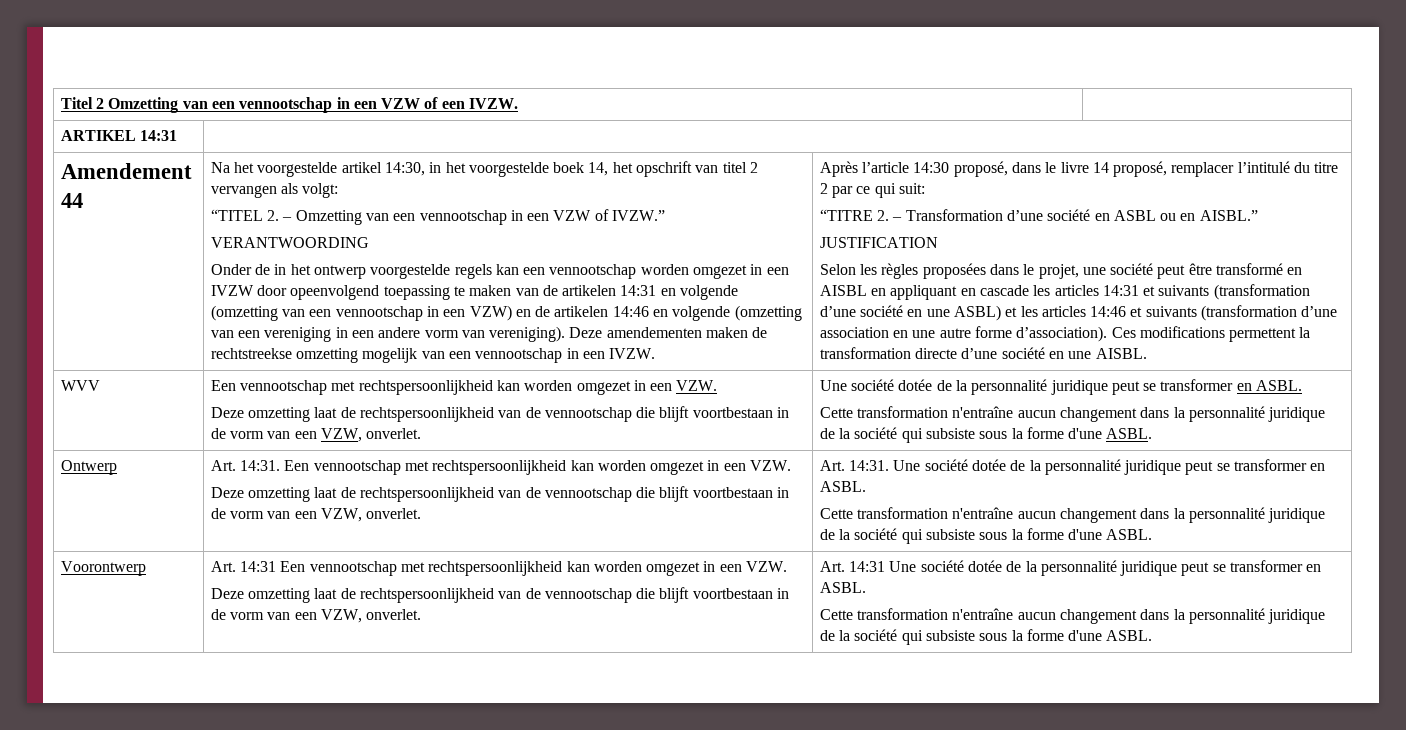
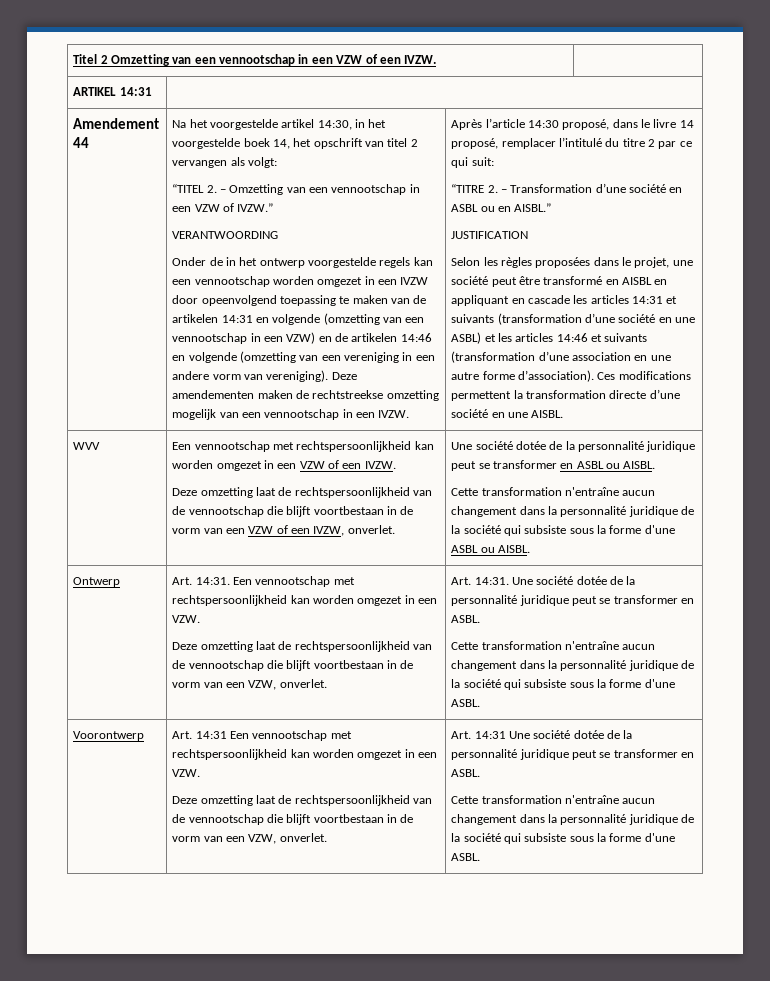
- WVV | Een vennootschap met rechtspersoonlijkheid kan worden omgezet in een VZW.
- Deze omzetting laat de rechtspersoonlijkheid van de vennootschap die blijft voortbestaan in de vorm van een VZW, onverlet. | Une société dotée de la personnalité juridique peut se transformer en ASBL.
- Cette transformation n'entraîne aucun changement dans la personnalité juridique de la société qui subsiste sous la forme d'une ASBL.
+ WVV | Een vennootschap met rechtspersoonlijkheid kan worden omgezet in een VZW of een IVZW.
+ Deze omzetting laat de rechtspersoonlijkheid van de vennootschap die blijft voortbestaan in de vorm van een VZW of een IVZW, onverlet. | Une société dotée de la personnalité juridique peut se transformer en ASBL ou AISBL.
+ Cette transformation n'entraîne aucun changement dans la personnalité juridique de la société qui subsiste sous la forme d'une ASBL ou AISBL.

